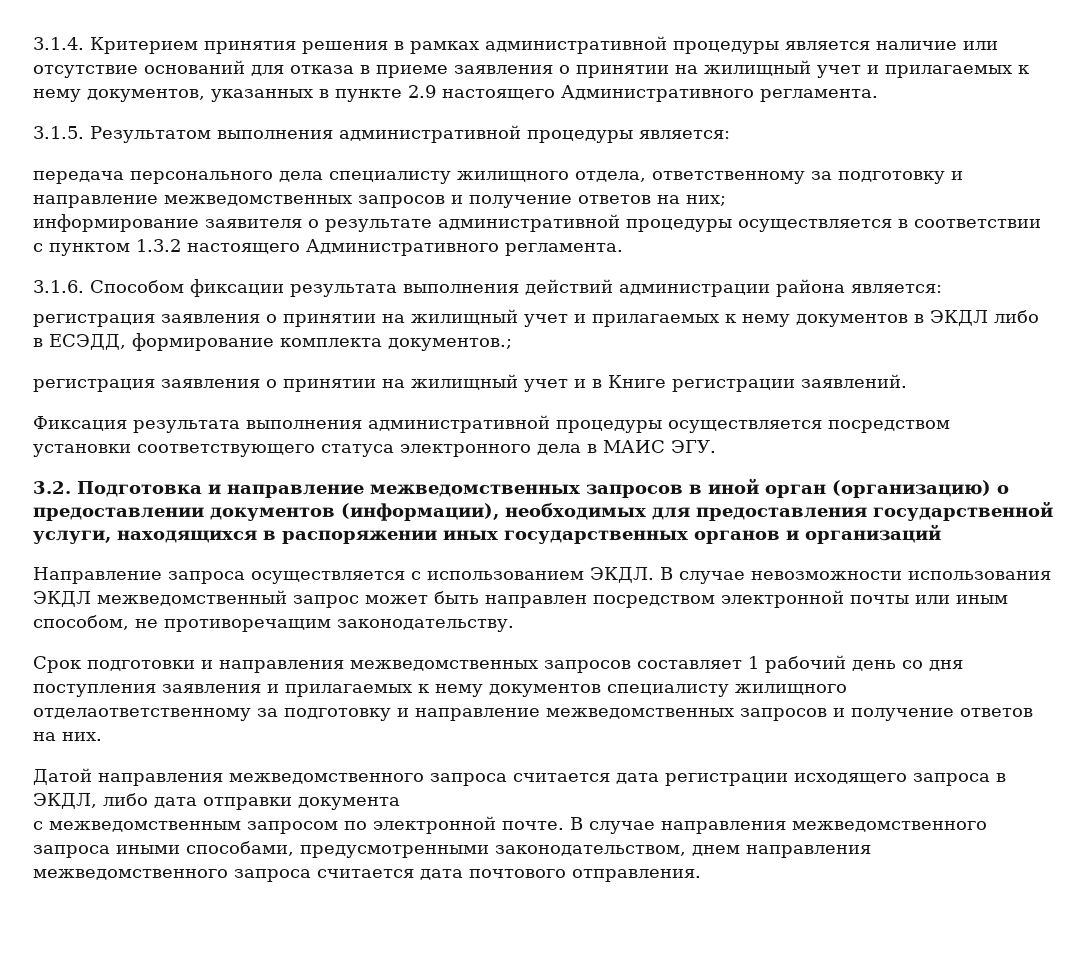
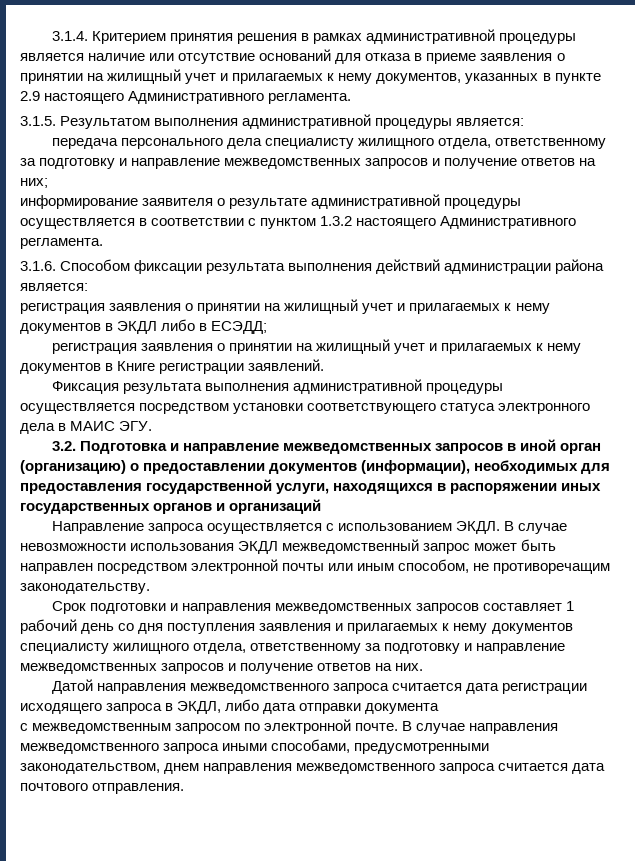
- регистрация заявления о принятии на жилищный учет и прилагаемых к нему документов в ЭКДЛ либо в ЕСЭДД, формирование комплекта документов.;
- регистрация заявления о принятии на жилищный учет и в Книге регистрации заявлений.
+ регистрация заявления о принятии на жилищный учет и прилагаемых к нему документов в ЭКДЛ либо в ЕСЭДД;
+ регистрация заявления о принятии на жилищный учет и прилагаемых к нему документов в Книге регистрации заявлений.
- Срок подготовки и направления межведомственных запросов составляет 1 рабочий день со дня поступления заявления и прилагаемых к нему документов специалисту жилищного отделаответственному за подготовку и направление межведомственных запросов и получение ответов на них.
+ Срок подготовки и направления межведомственных запросов составляет 1 рабочий день со дня поступления заявления и прилагаемых к нему документов специалисту жилищного отдела, ответственному за подготовку и направление межведомственных запросов и получение ответов на них.

